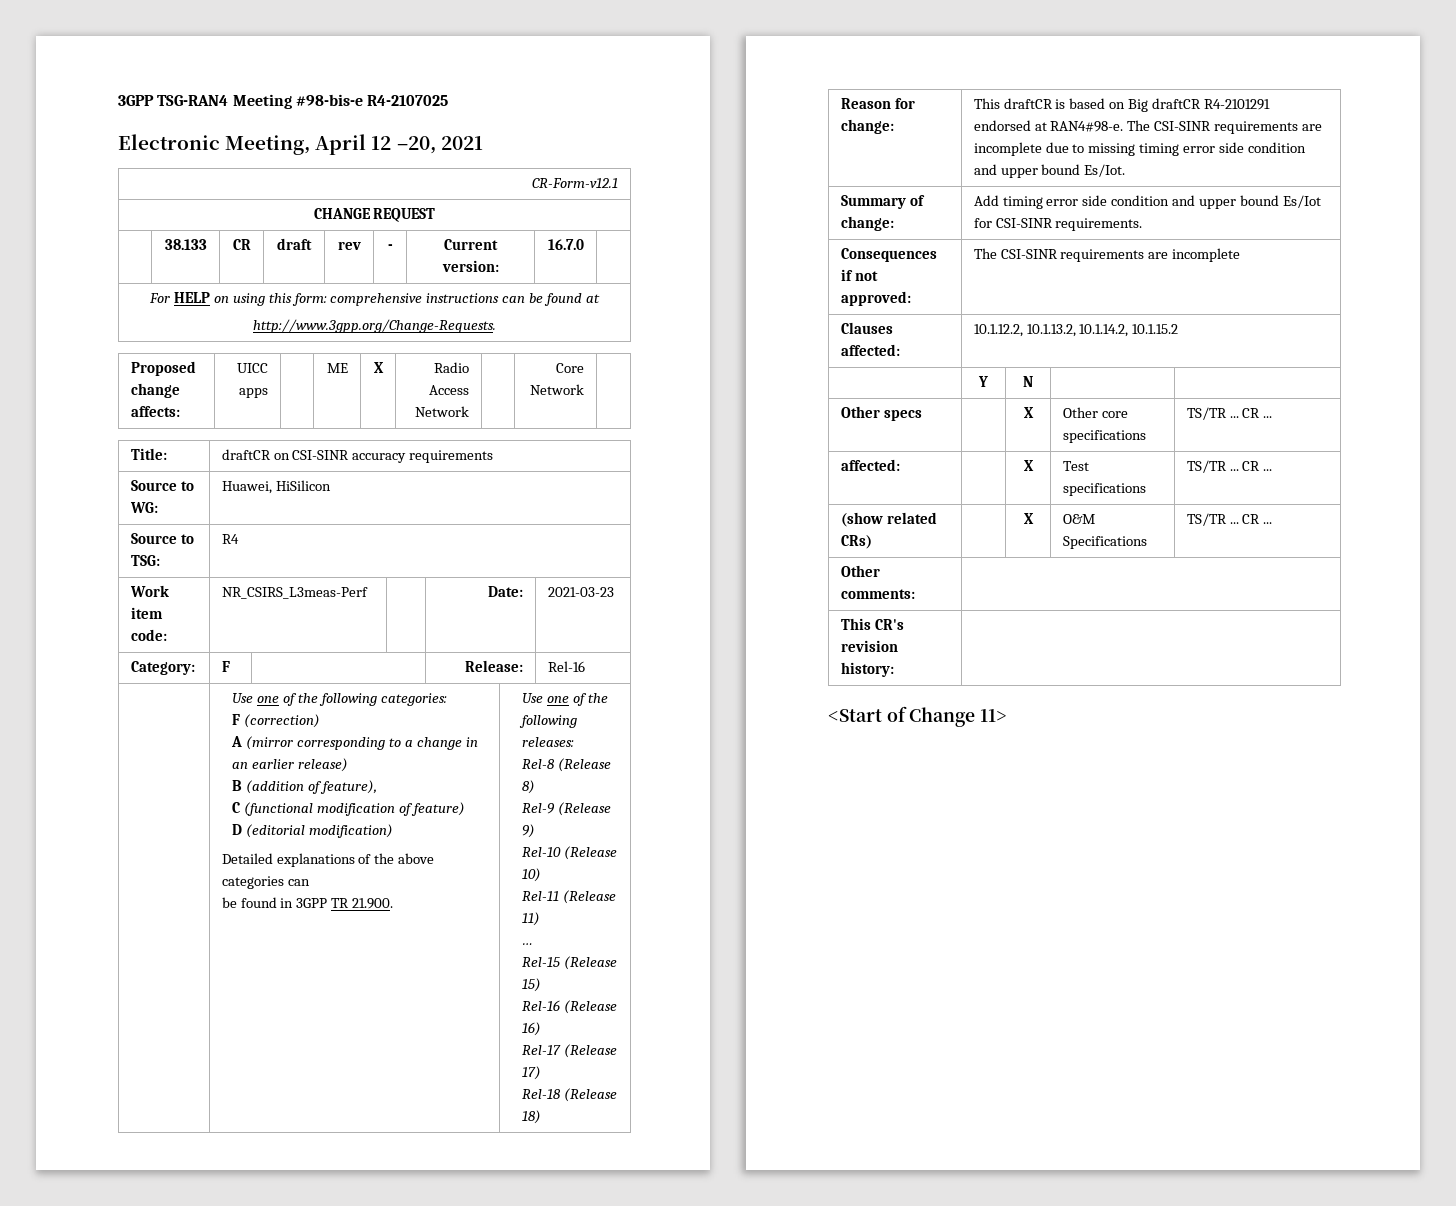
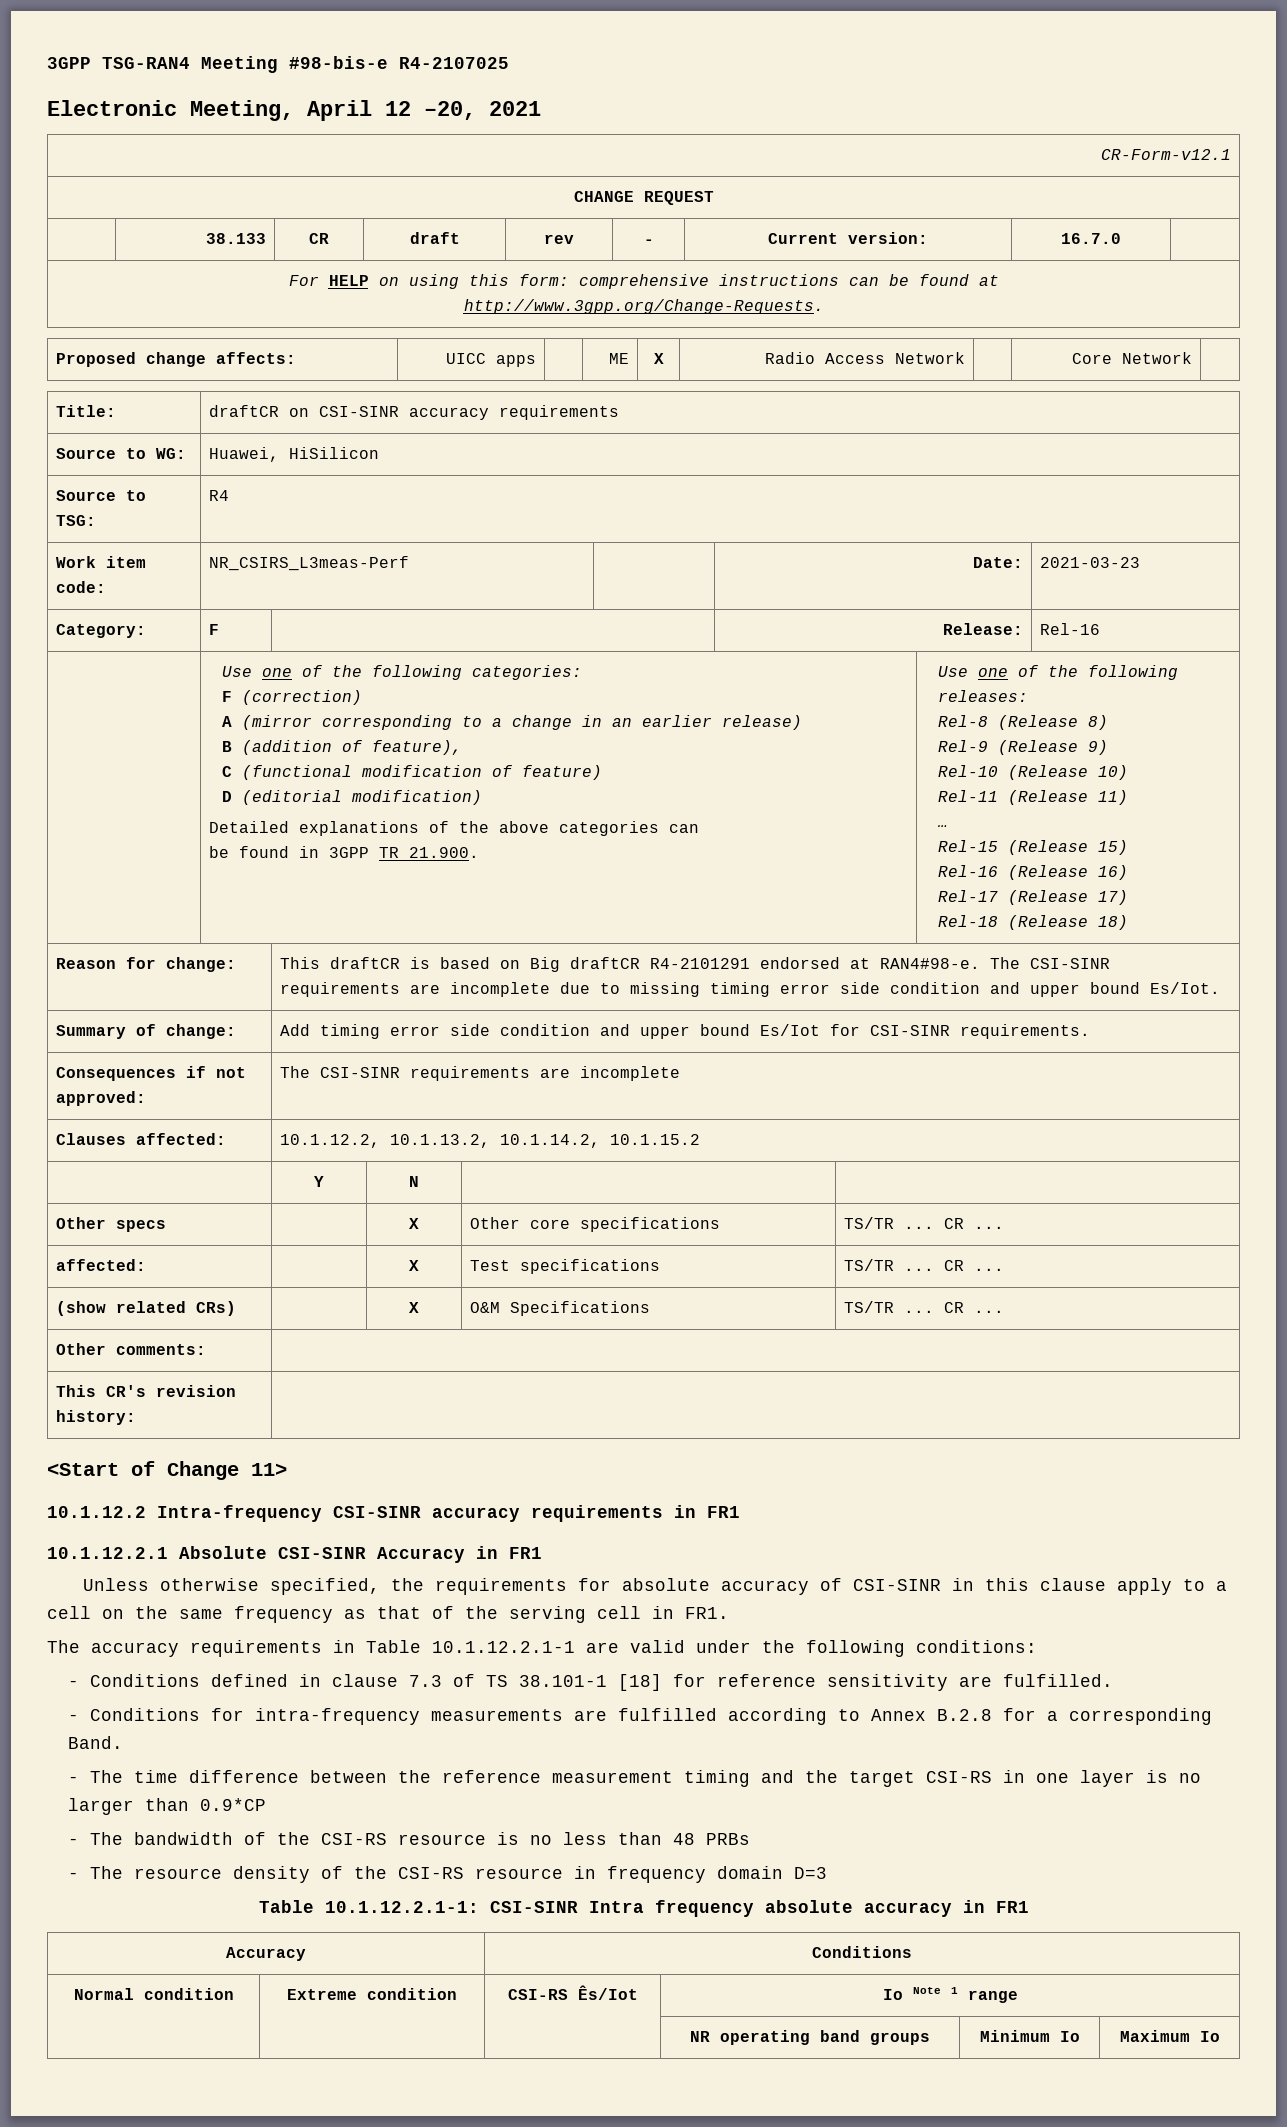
+ 10.1.12.2 Intra-frequency CSI-SINR accuracy requirements in FR1
+ 10.1.12.2.1 Absolute CSI-SINR Accuracy in FR1
+ Unless otherwise specified, the requirements for absolute accuracy of CSI-SINR in this clause apply to a cell on the same frequency as that of the serving cell in FR1.
+ The accuracy requirements in Table 10.1.12.2.1-1 are valid under the following conditions:
+ - Conditions defined in clause 7.3 of TS 38.101-1 [18] for reference sensitivity are fulfilled.
+ - Conditions for intra-frequency measurements are fulfilled according to Annex B.2.8 for a corresponding Band.
+ - The time difference between the reference measurement timing and the target CSI-RS in one layer is no larger than 0.9*CP
+ - The bandwidth of the CSI-RS resource is no less than 48 PRBs
+ - The resource density of the CSI-RS resource in frequency domain D=3
+ Table 10.1.12.2.1-1: CSI-SINR Intra frequency absolute accuracy in FR1
+ Accuracy | Conditions
+ Normal condition | Extreme condition | CSI-RS Ês/Iot | Io Note 1 range
+ | | | NR operating band groups | Minimum Io | Maximum Io

